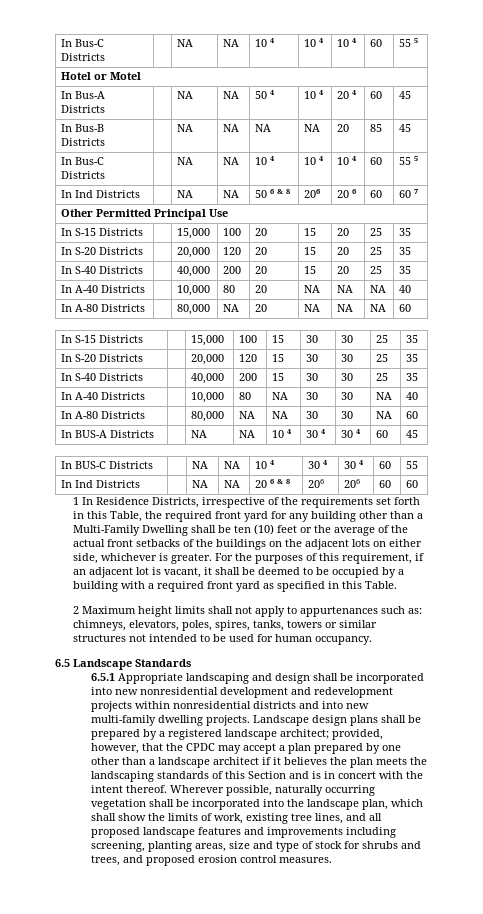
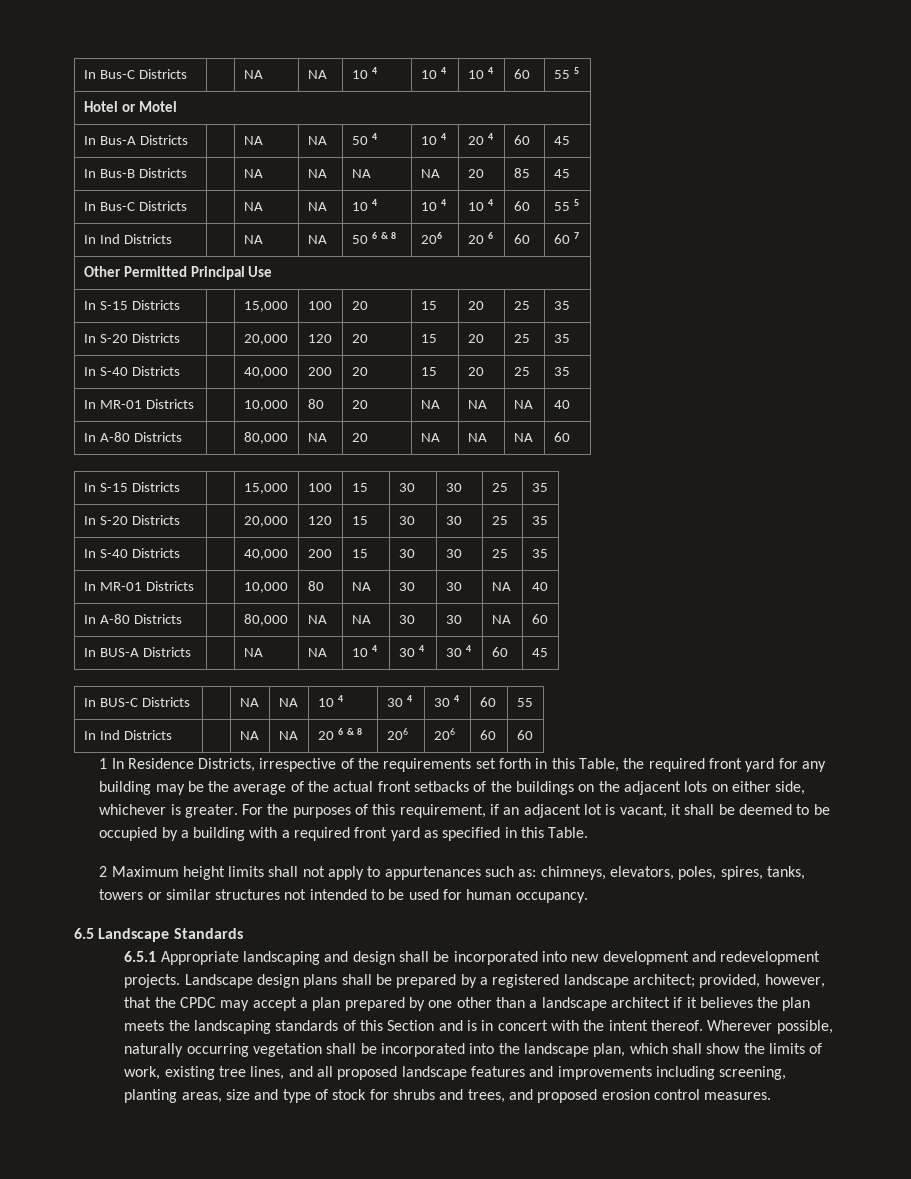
- In A-40 Districts | | 10,000 | 80 | 20 | NA | NA | NA | 40
+ In MR-01 Districts | | 10,000 | 80 | 20 | NA | NA | NA | 40
- In A-40 Districts | | 10,000 | 80 | NA | 30 | 30 | NA | 40
+ In MR-01 Districts | | 10,000 | 80 | NA | 30 | 30 | NA | 40
- 1 In Residence Districts, irrespective of the requirements set forth in this Table, the required front yard for any building other than a Multi-Family Dwelling shall be ten (10) feet or the average of the actual front setbacks of the buildings on the adjacent lots on either side, whichever is greater.
+ 1 In Residence Districts, irrespective of the requirements set forth in this Table, the required front yard for any building may be the average of the actual front setbacks of the buildings on the adjacent lots on either side, whichever is greater.
- 6.5.1 Appropriate landscaping and design shall be incorporated into new nonresidential development and redevelopment projects within nonresidential districts and into new multi-family dwelling projects.
+ 6.5.1 Appropriate landscaping and design shall be incorporated into new development and redevelopment projects.

